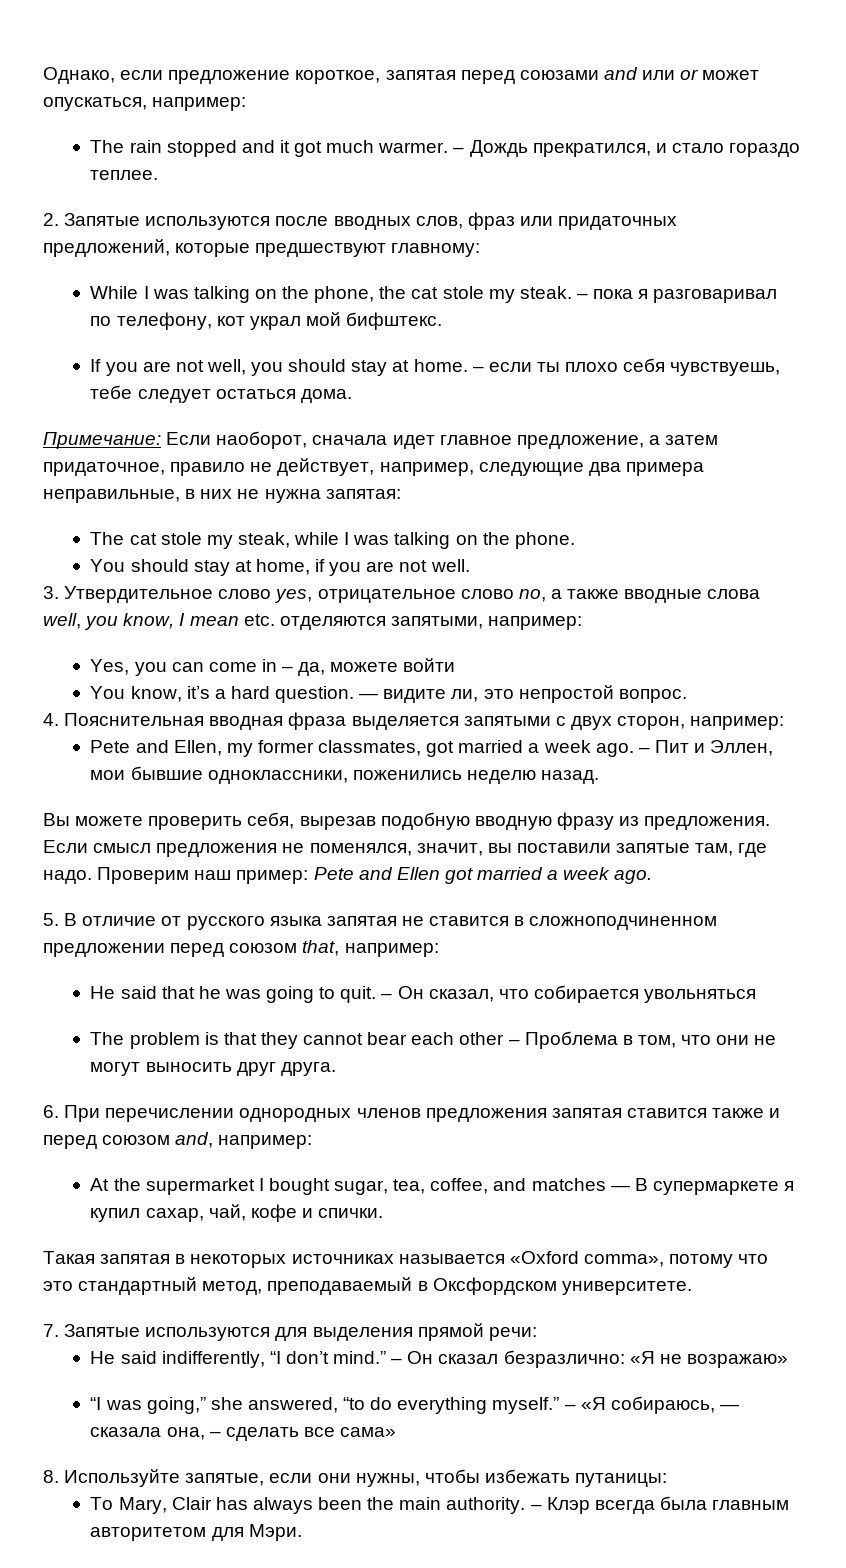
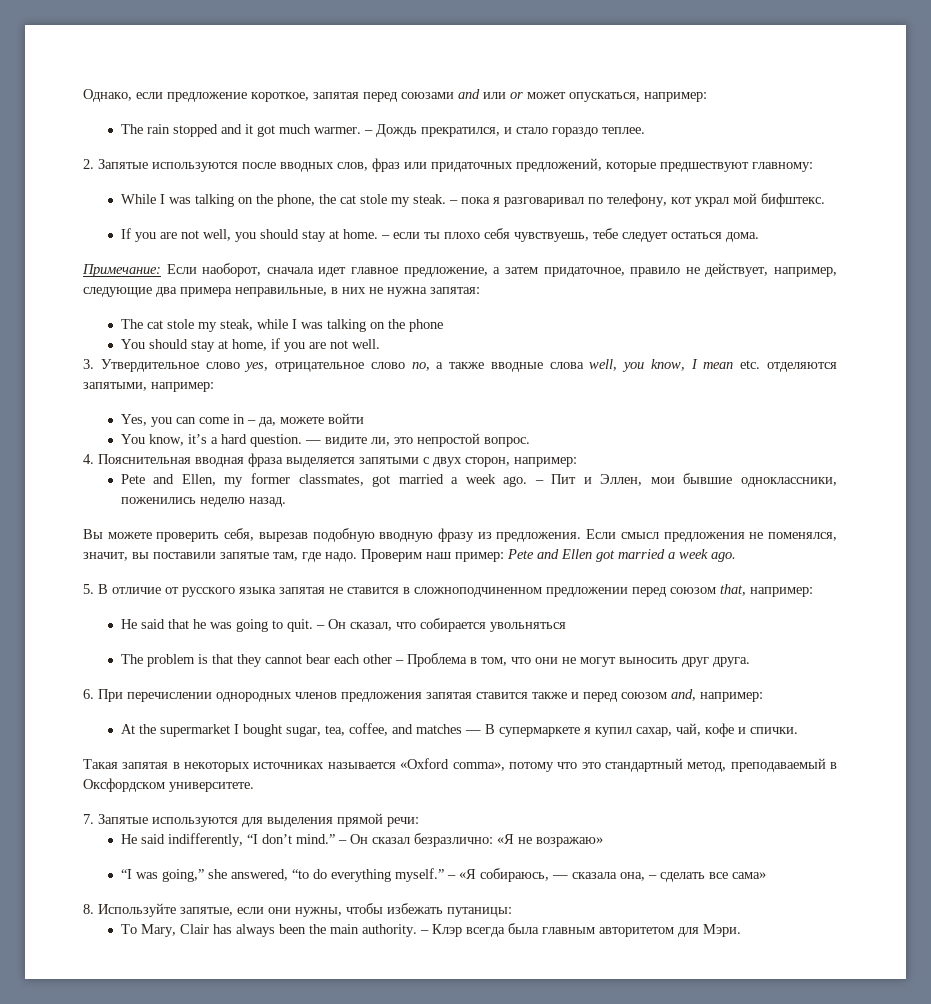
- The cat stole my steak, while I was talking on the phone.
+ The cat stole my steak, while I was talking on the phone

